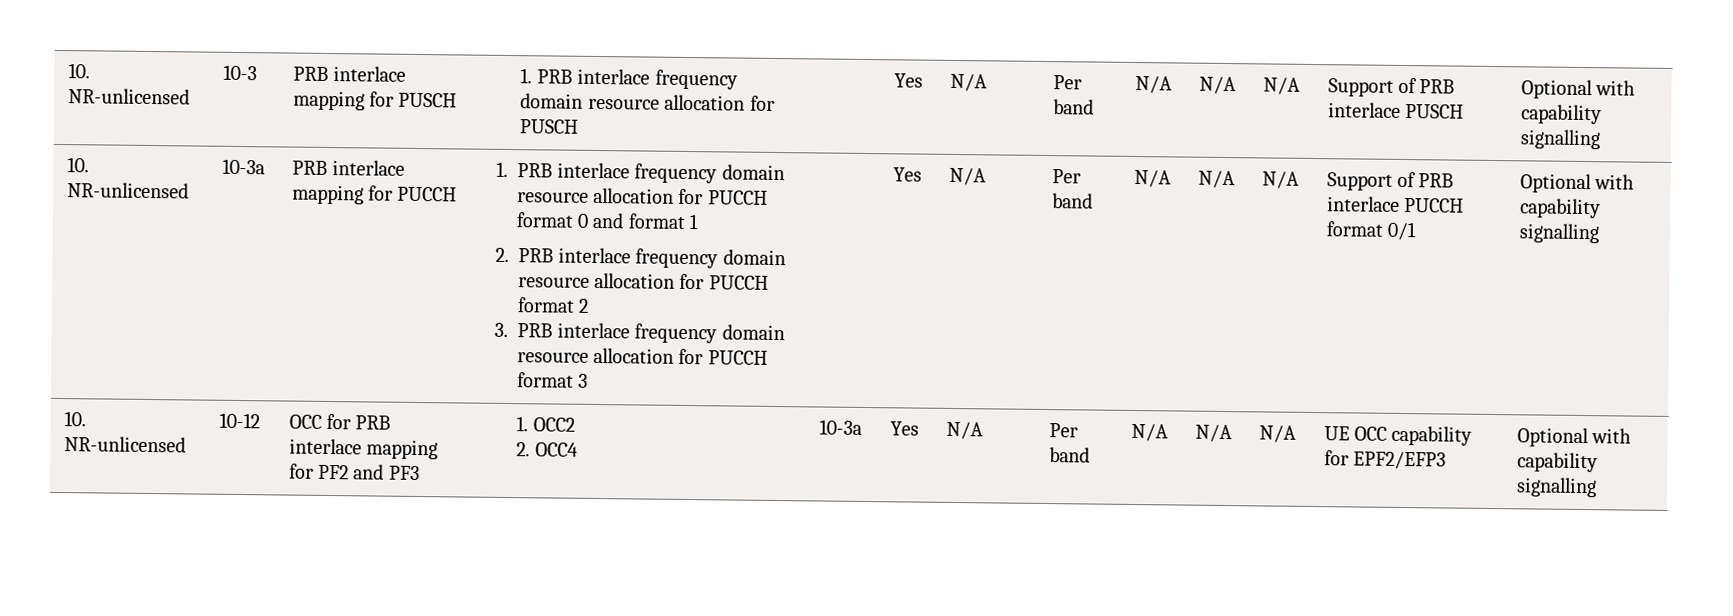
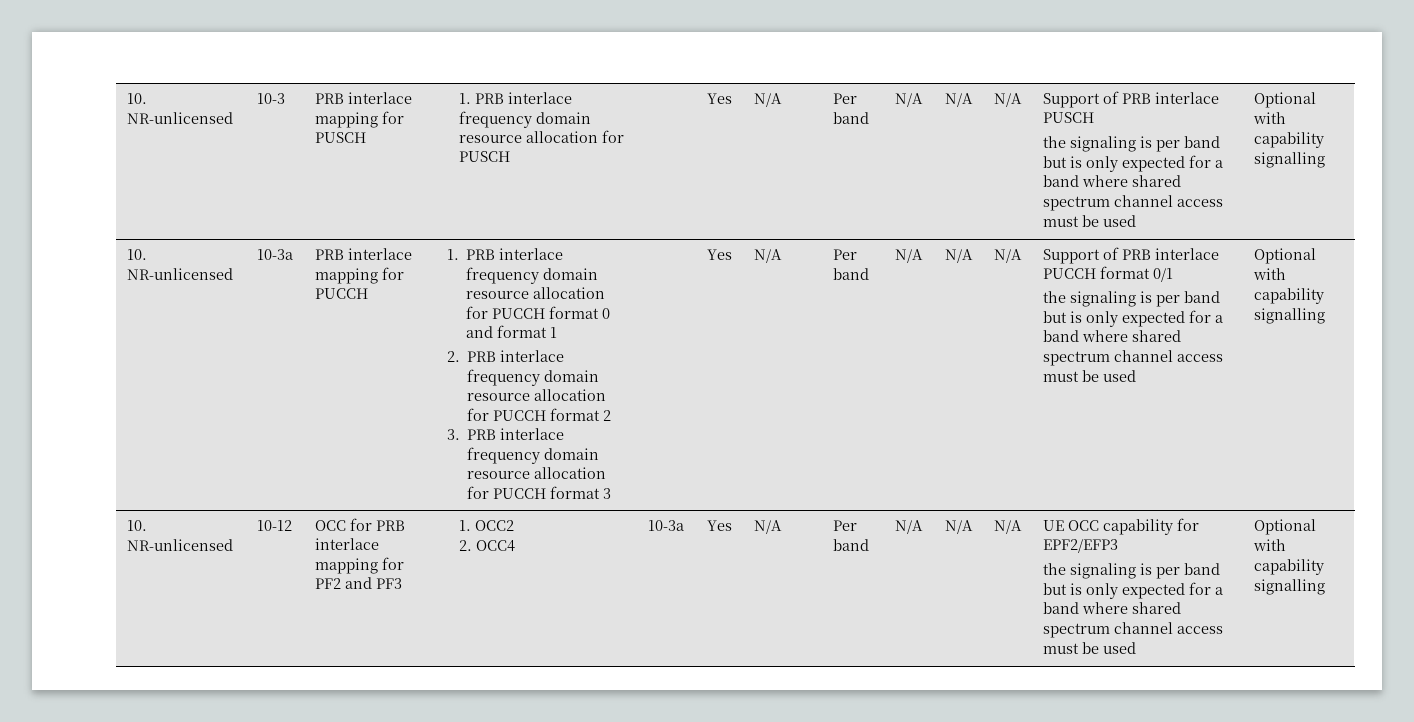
  Support of PRB interlace PUSCH
+ the signaling is per band but is only expected for a band where shared spectrum channel access must be used
  Support of PRB interlace PUCCH format 0/1
+ the signaling is per band but is only expected for a band where shared spectrum channel access must be used
  UE OCC capability for EPF2/EFP3
+ the signaling is per band but is only expected for a band where shared spectrum channel access must be used

